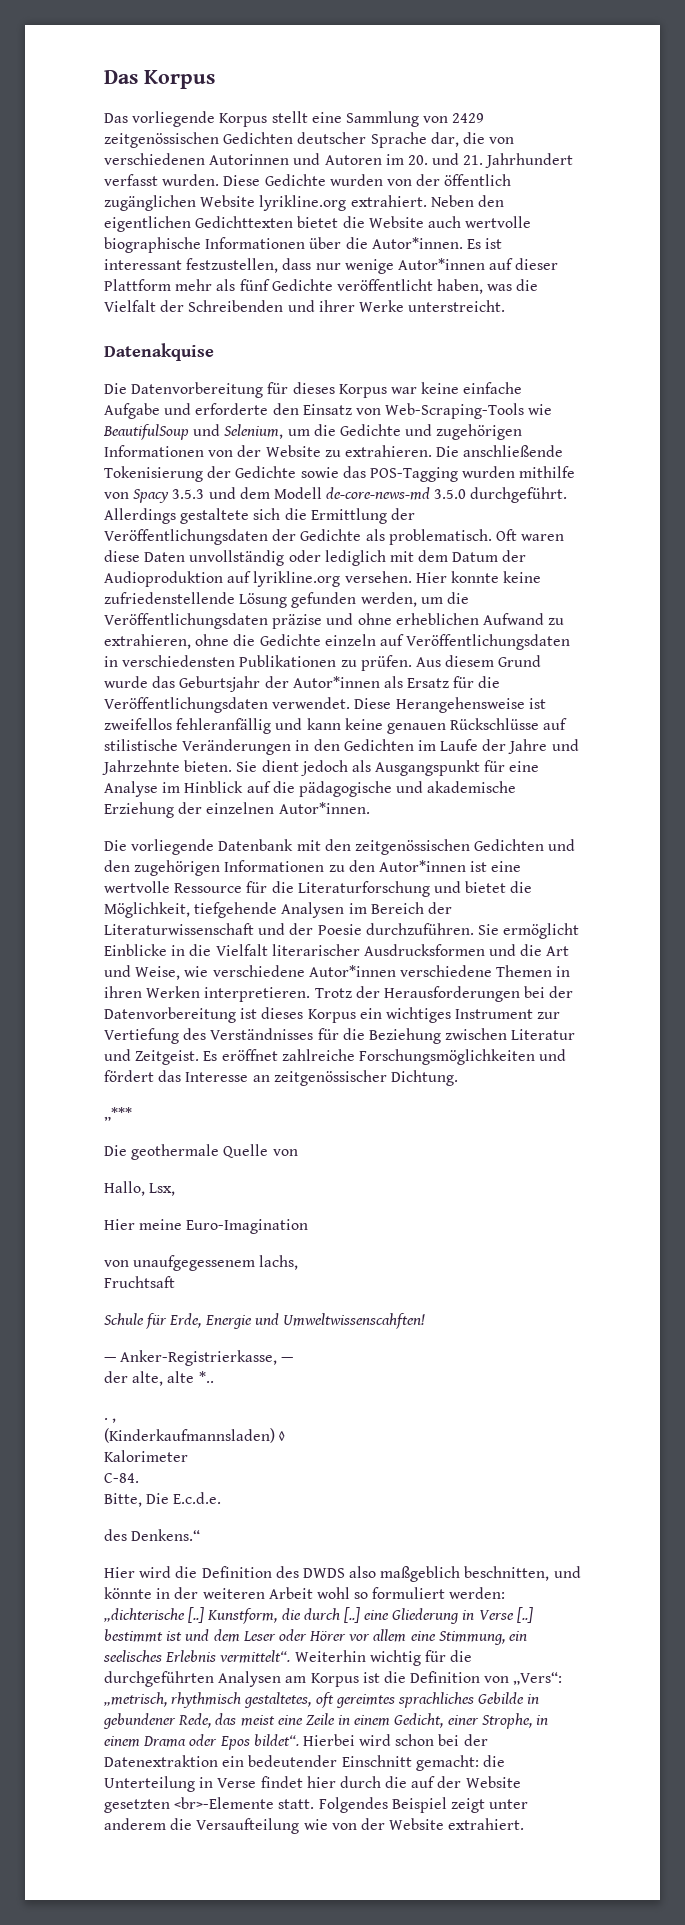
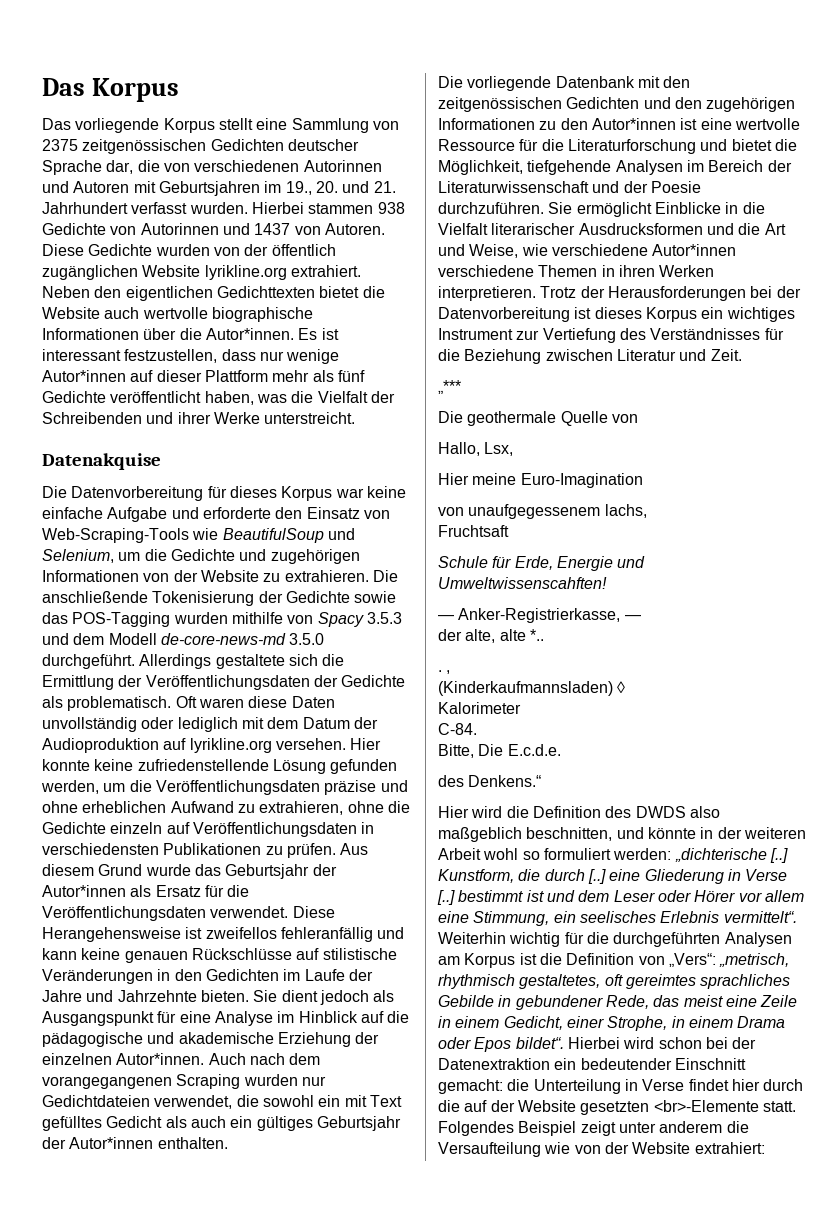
- Das vorliegende Korpus stellt eine Sammlung von 2429 zeitgenössischen Gedichten deutscher Sprache dar, die von verschiedenen Autorinnen und Autoren im 20. und 21. Jahrhundert verfasst wurden.
+ Das vorliegende Korpus stellt eine Sammlung von 2375 zeitgenössischen Gedichten deutscher Sprache dar, die von verschiedenen Autorinnen und Autoren mit Geburtsjahren im 19., 20. und 21. Jahrhundert verfasst wurden.
+ Hierbei stammen 938 Gedichte von Autorinnen und 1437 von Autoren.
+ Auch nach dem vorangegangenen Scraping wurden nur Gedichtdateien verwendet, die sowohl ein mit Text gefülltes Gedicht als auch ein gültiges Geburtsjahr der Autor*innen enthalten.
- Trotz der Herausforderungen bei der Datenvorbereitung ist dieses Korpus ein wichtiges Instrument zur Vertiefung des Verständnisses für die Beziehung zwischen Literatur und Zeitgeist. Es eröffnet zahlreiche Forschungsmöglichkeiten und fördert das Interesse an zeitgenössischer Dichtung.
+ Trotz der Herausforderungen bei der Datenvorbereitung ist dieses Korpus ein wichtiges Instrument zur Vertiefung des Verständnisses für die Beziehung zwischen Literatur und Zeit.
- Folgendes Beispiel zeigt unter anderem die Versaufteilung wie von der Website extrahiert.
+ Folgendes Beispiel zeigt unter anderem die Versaufteilung wie von der Website extrahiert:

